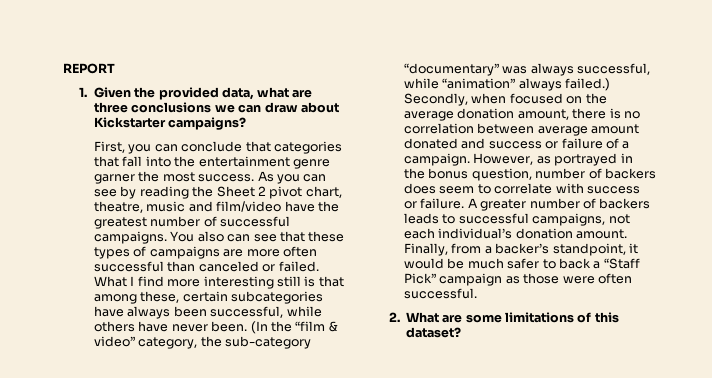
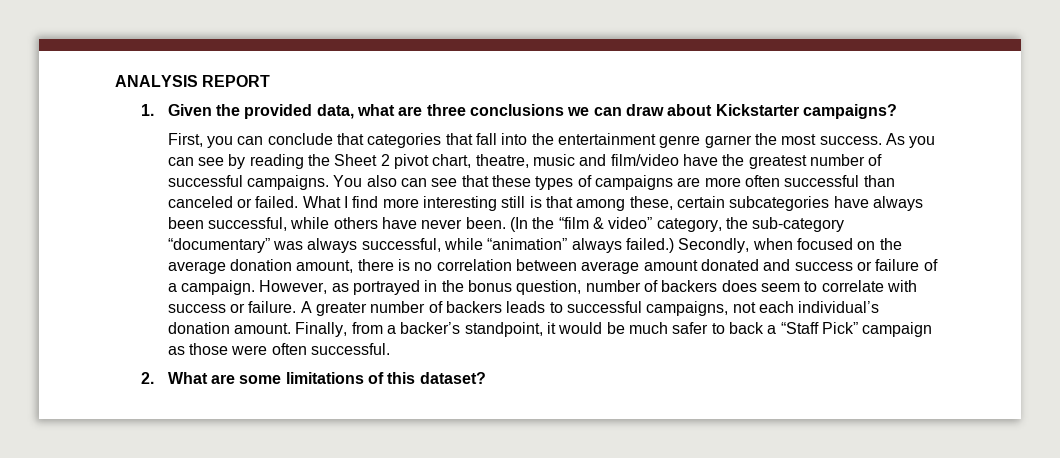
- REPORT
+ ANALYSIS REPORT

